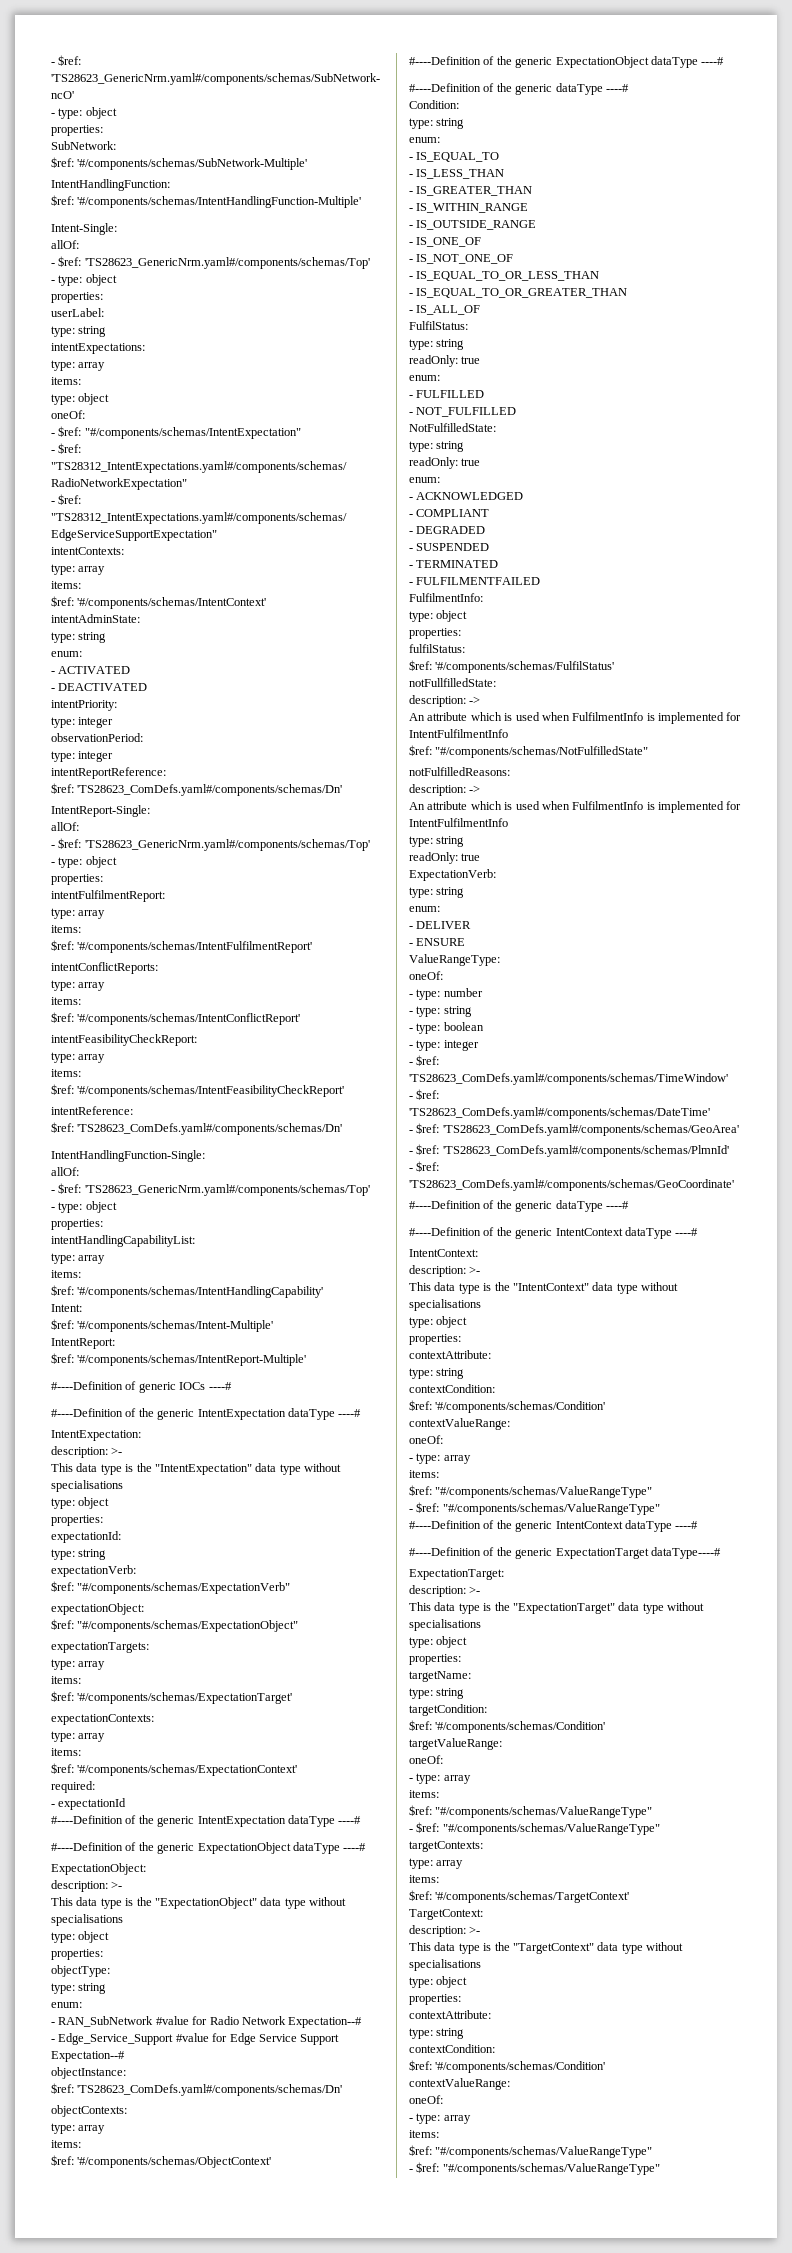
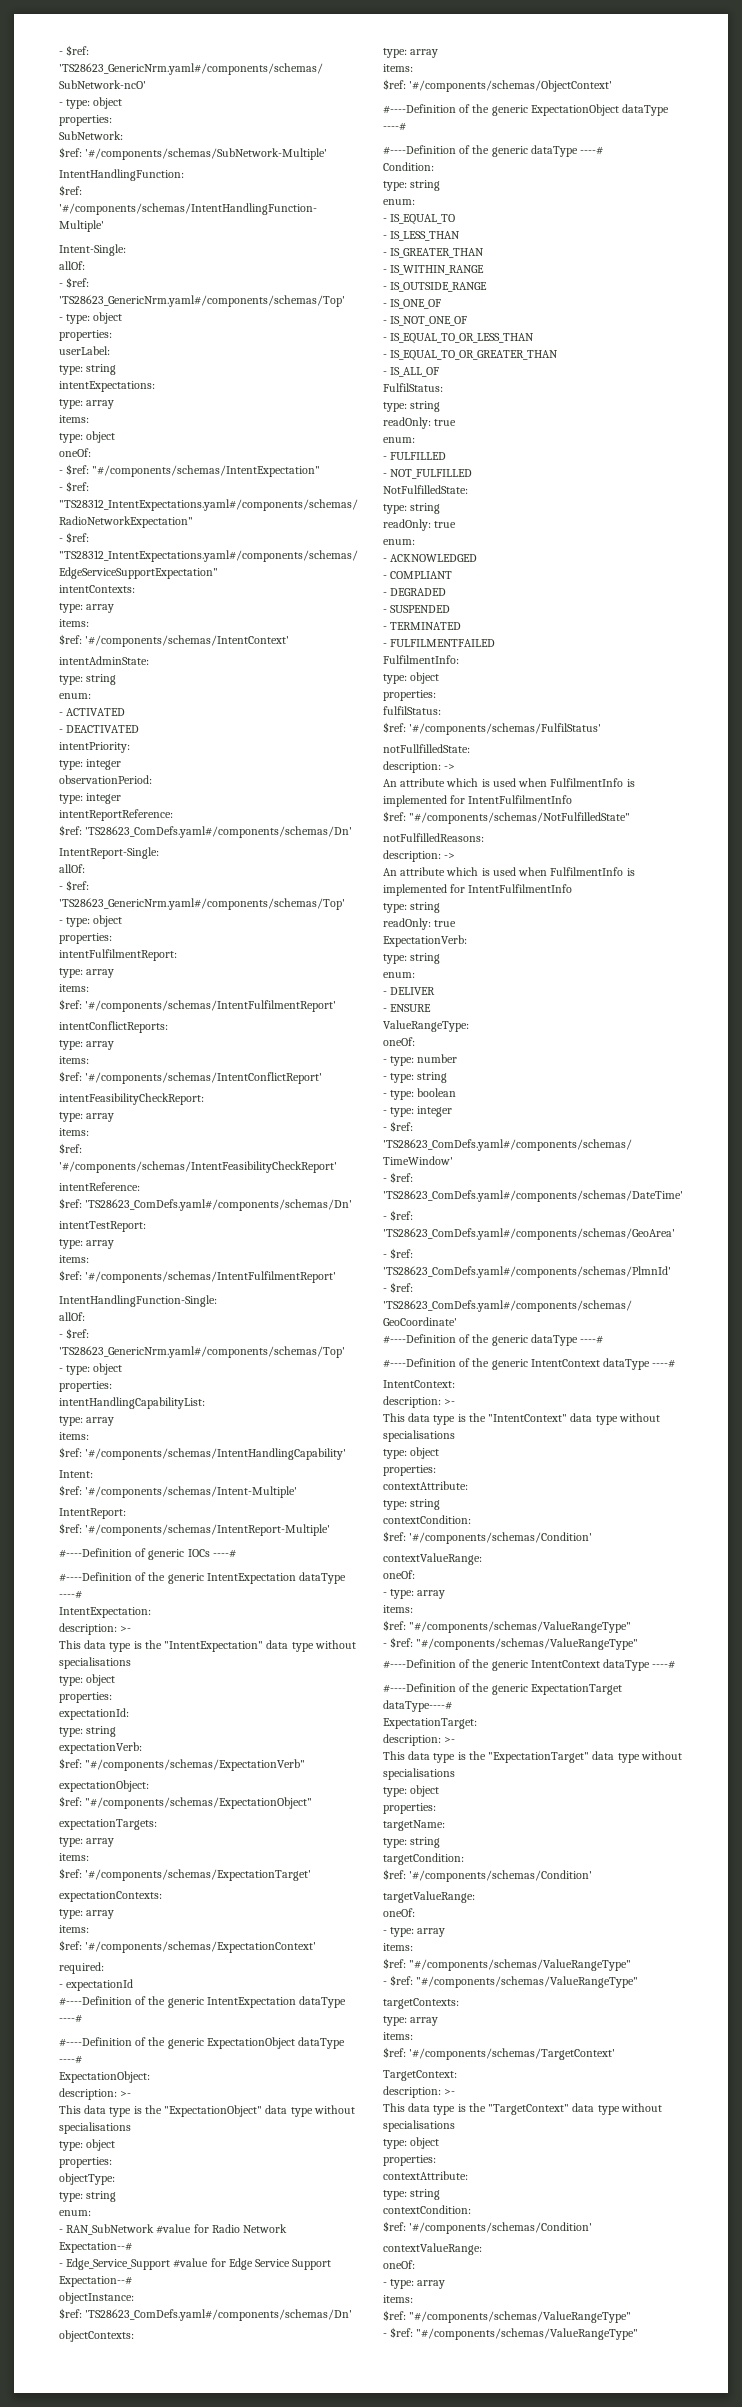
+ intentTestReport:
+ type: array
+ items:
+ $ref: '#/components/schemas/IntentFulfilmentReport'

